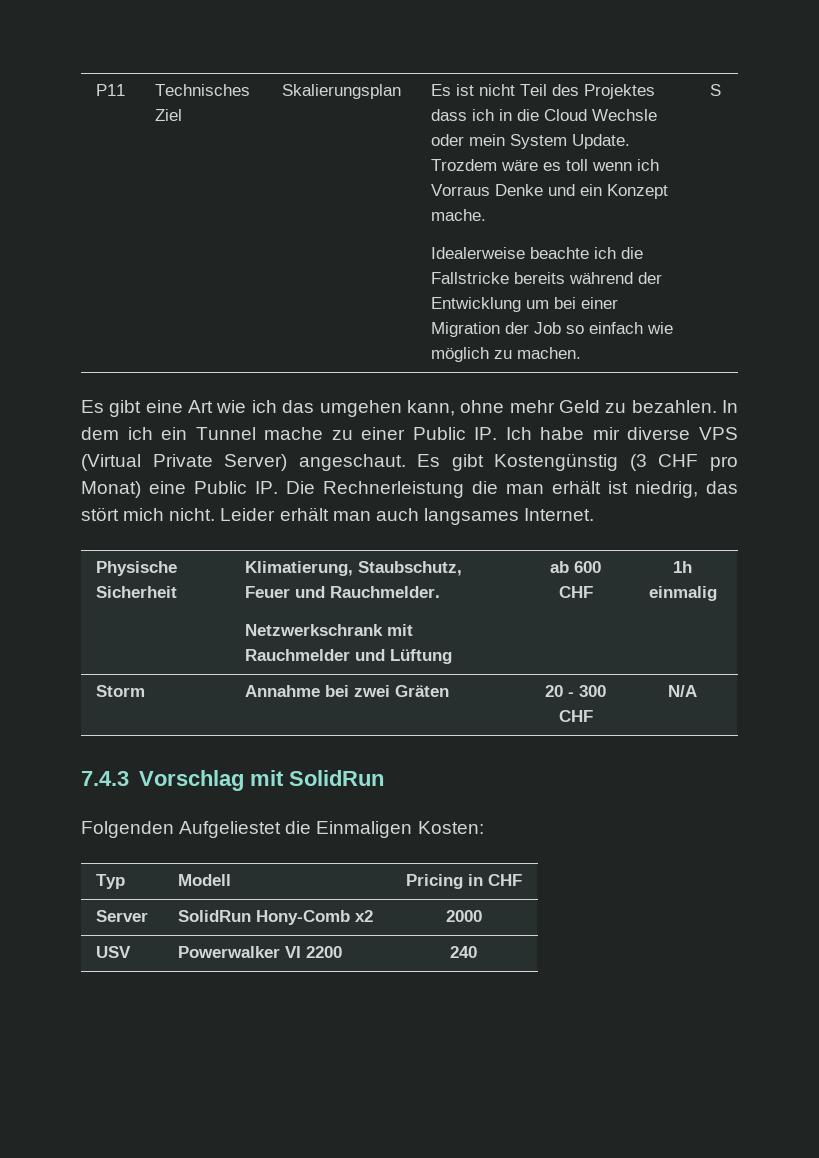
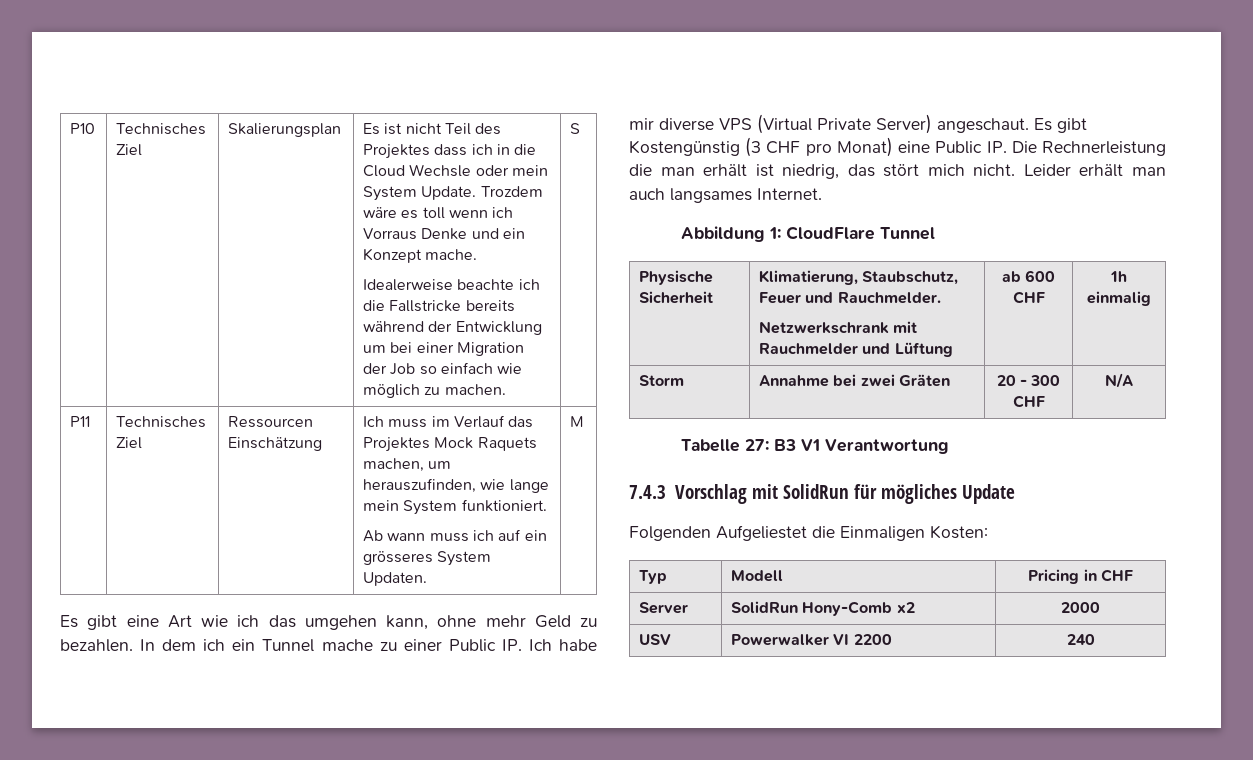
- P11
+ P10
+ P11 | Technisches Ziel | Ressourcen Einschätzung | Ich muss im Verlauf das Projektes Mock Raquets machen, um herauszufinden, wie lange mein System funktioniert.
+ Ab wann muss ich auf ein grösseres System Updaten. | M
+ Abbildung 1: CloudFlare Tunnel
+ Tabelle 27: B3 V1 Verantwortung
- 7.4.3 Vorschlag mit SolidRun
+ 7.4.3 Vorschlag mit SolidRun für mögliches Update

